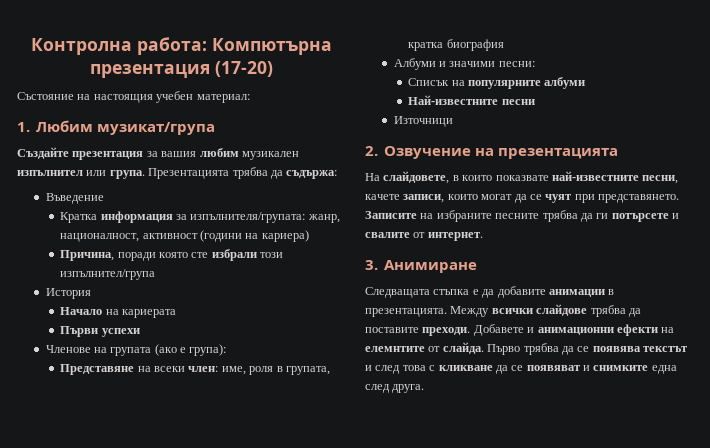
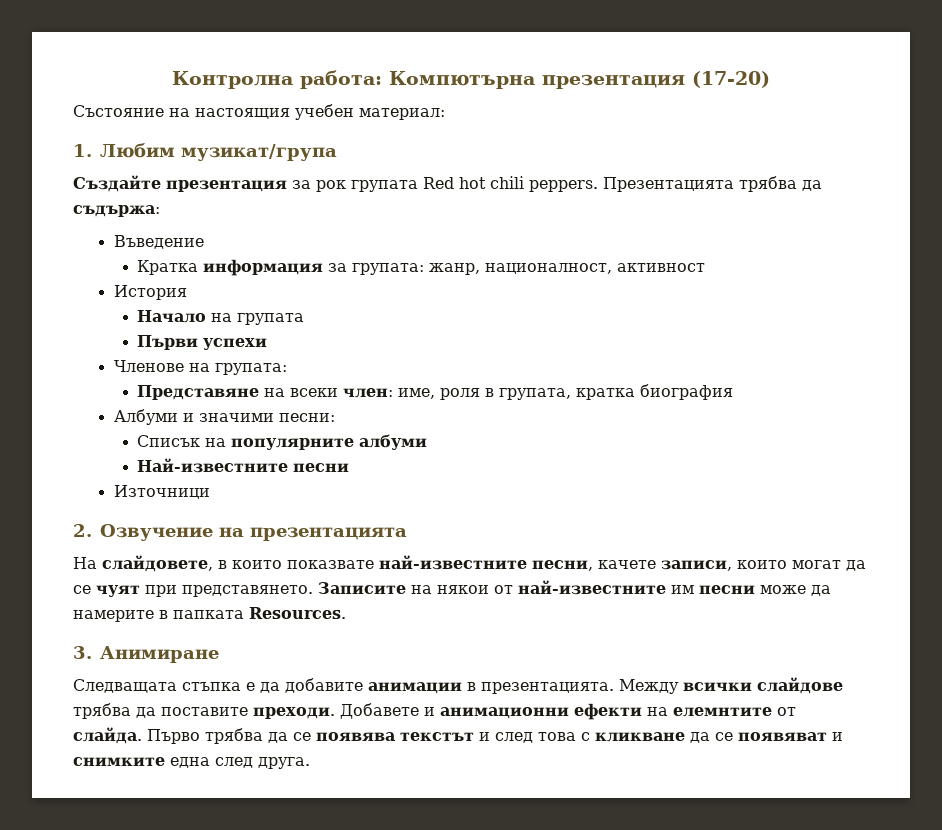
- Създайте презентация за вашия любим музикален изпълнител или група.
+ Създайте презентация за рок групата Red hot chili peppers.
- Кратка информация за изпълнителя/групата: жанр, националност, активност (години на кариера)
- Причина, поради която сте избрали този изпълнител/група
+ Кратка информация за групата: жанр, националност, активност
- Начало на кариерата
+ Начало на групата
- Членове на групата (ако е група):
+ Членове на групата:
- Записите на избраните песните трябва да ги потърсете и свалите от интернет.
+ Записите на някои от най-известните им песни може да намерите в папката Resources.

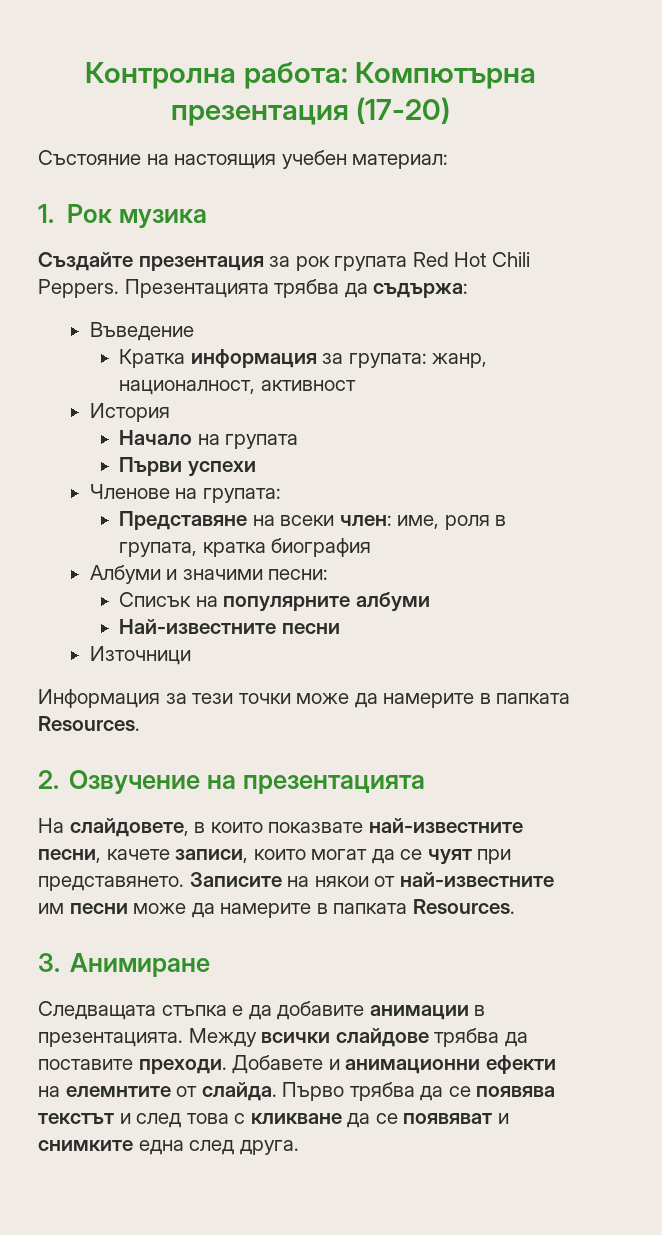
- 1. Любим музикат/група
+ 1. Рок музика
- Създайте презентация за рок групата Red hot chili peppers.
+ Създайте презентация за рок групата Red Hot Chili Peppers.
+ Информация за тези точки може да намерите в папката Resources.

